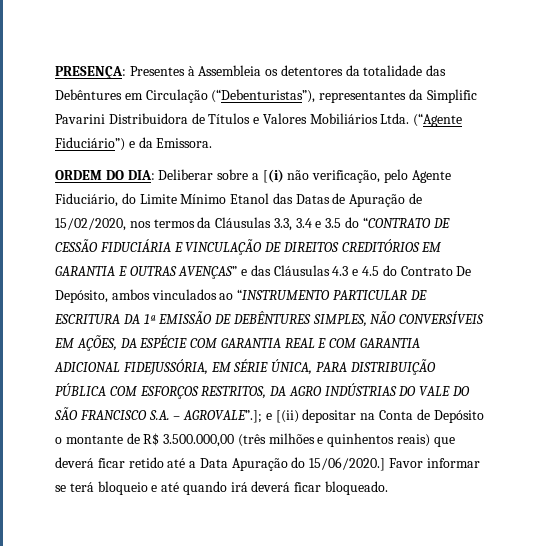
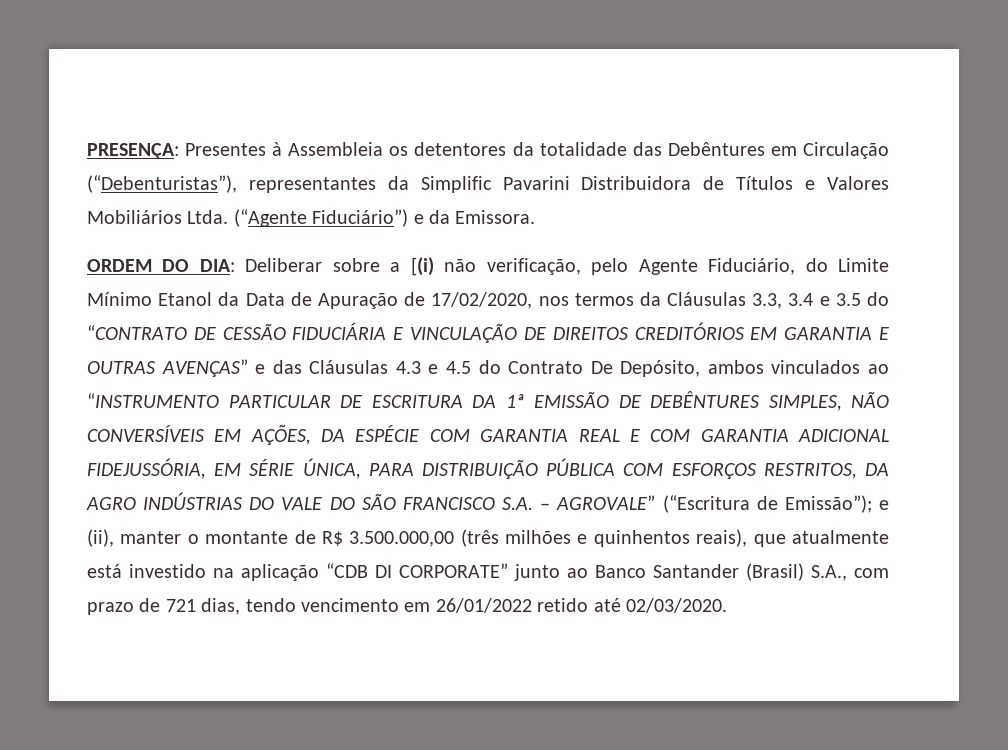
- Deliberar sobre a [(i) não verificação, pelo Agente Fiduciário, do Limite Mínimo Etanol das Datas de Apuração de 15/02/2020, nos termos da Cláusulas 3.3, 3.4 e 3.5 do “CONTRATO DE CESSÃO FIDUCIÁRIA E VINCULAÇÃO DE DIREITOS CREDITÓRIOS EM GARANTIA E OUTRAS AVENÇAS” e das Cláusulas 4.3 e 4.5 do Contrato De Depósito, ambos vinculados ao “INSTRUMENTO PARTICULAR DE ESCRITURA DA 1ª EMISSÃO DE DEBÊNTURES SIMPLES, NÃO CONVERSÍVEIS EM AÇÕES, DA ESPÉCIE COM GARANTIA REAL E COM GARANTIA ADICIONAL FIDEJUSSÓRIA, EM SÉRIE ÚNICA, PARA DISTRIBUIÇÃO PÚBLICA COM ESFORÇOS RESTRITOS, DA AGRO INDÚSTRIAS DO VALE DO SÃO FRANCISCO S.A. – AGROVALE”.]; e [(ii) depositar na Conta de Depósito o montante de R$ 3.500.000,00 (três milhões e quinhentos reais) que deverá ficar retido até a Data Apuração do 15/06/2020.] Favor informar se terá bloqueio e até quando irá deverá ficar bloqueado.
+ Deliberar sobre a [(i) não verificação, pelo Agente Fiduciário, do Limite Mínimo Etanol da Data de Apuração de 17/02/2020, nos termos da Cláusulas 3.3, 3.4 e 3.5 do “CONTRATO DE CESSÃO FIDUCIÁRIA E VINCULAÇÃO DE DIREITOS CREDITÓRIOS EM GARANTIA E OUTRAS AVENÇAS” e das Cláusulas 4.3 e 4.5 do Contrato De Depósito, ambos vinculados ao “INSTRUMENTO PARTICULAR DE ESCRITURA DA 1ª EMISSÃO DE DEBÊNTURES SIMPLES, NÃO CONVERSÍVEIS EM AÇÕES, DA ESPÉCIE COM GARANTIA REAL E COM GARANTIA ADICIONAL FIDEJUSSÓRIA, EM SÉRIE ÚNICA, PARA DISTRIBUIÇÃO PÚBLICA COM ESFORÇOS RESTRITOS, DA AGRO INDÚSTRIAS DO VALE DO SÃO FRANCISCO S.A. – AGROVALE” (“Escritura de Emissão”); e (ii), manter o montante de R$ 3.500.000,00 (três milhões e quinhentos reais), que atualmente está investido na aplicação “CDB DI CORPORATE” junto ao Banco Santander (Brasil) S.A., com prazo de 721 dias, tendo vencimento em 26/01/2022 retido até 02/03/2020.

